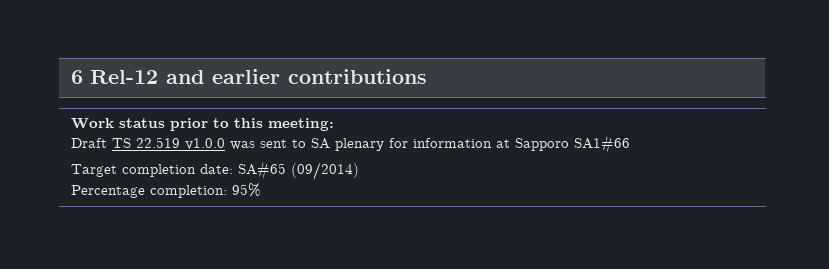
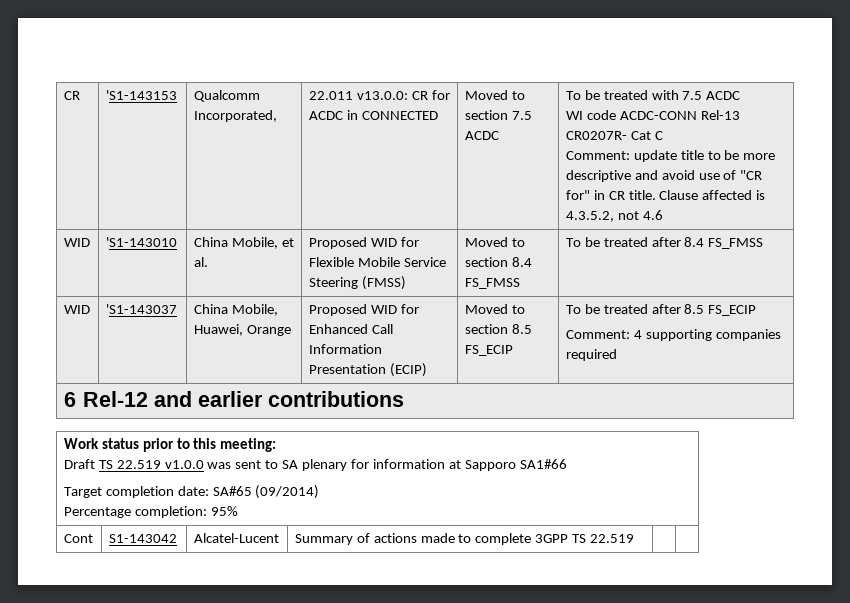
+ CR | 'S1-143153 | Qualcomm Incorporated, | 22.011 v13.0.0: CR for ACDC in CONNECTED | Moved to section 7.5 ACDC | To be treated with 7.5 ACDC
+ WI code ACDC-CONN Rel-13 CR0207R- Cat C
+ Comment: update title to be more descriptive and avoid use of "CR for" in CR title. Clause affected is 4.3.5.2, not 4.6
+ WID | 'S1-143010 | China Mobile, et al. | Proposed WID for Flexible Mobile Service Steering (FMSS) | Moved to section 8.4 FS_FMSS | To be treated after 8.4 FS_FMSS
+ WID | 'S1-143037 | China Mobile, Huawei, Orange | Proposed WID for Enhanced Call Information Presentation (ECIP) | Moved to section 8.5 FS_ECIP | To be treated after 8.5 FS_ECIP
+ Comment: 4 supporting companies required
+ Cont | S1-143042 | Alcatel-Lucent | Summary of actions made to complete 3GPP TS 22.519 | |

